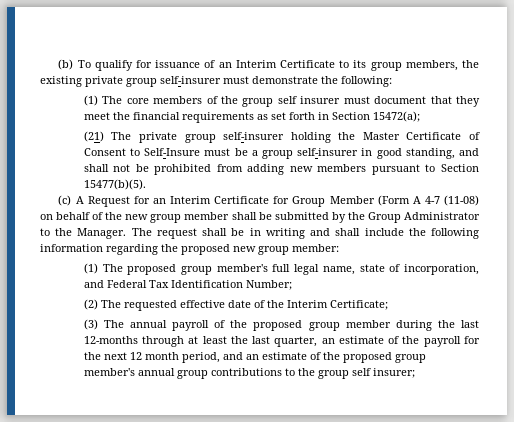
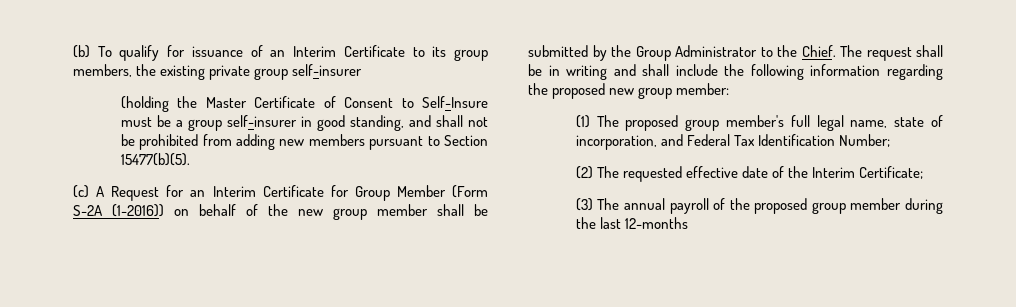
- (b) To qualify for issuance of an Interim Certificate to its group members, the existing private group self-insurer must demonstrate the following:
- (1) The core members of the group self insurer must document that they meet the financial requirements as set forth in Section 15472(a);
- (21) The private group self-insurer holding the Master Certificate of Consent to Self-Insure must be a group self-insurer in good standing, and shall not be prohibited from adding new members pursuant to Section 15477(b)(5).
+ (b) To qualify for issuance of an Interim Certificate to its group members, the existing private group self-insurer
+ (holding the Master Certificate of Consent to Self-Insure must be a group self-insurer in good standing, and shall not be prohibited from adding new members pursuant to Section 15477(b)(5).
- (c) A Request for an Interim Certificate for Group Member (Form A 4-7 (11-08) on behalf of the new group member shall be submitted by the Group Administrator to the Manager.
+ (c) A Request for an Interim Certificate for Group Member (Form S-2A (1-2016)) on behalf of the new group member shall be submitted by the Group Administrator to the Chief.
- (3) The annual payroll of the proposed group member during the last 12-months through at least the last quarter, an estimate of the payroll for the next 12 month period, and an estimate of the proposed group member's annual group contributions to the group self insurer;
+ (3) The annual payroll of the proposed group member during the last 12-months

